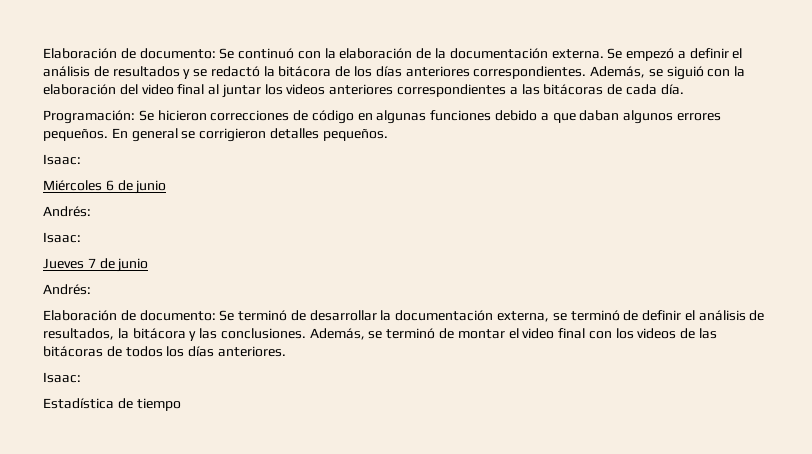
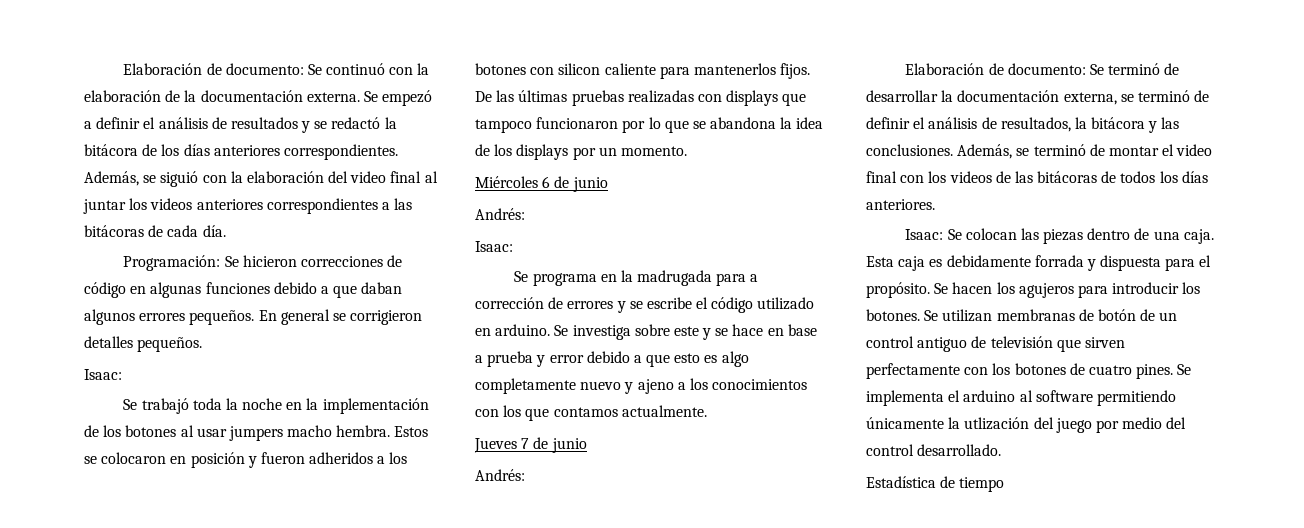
+ Se trabajó toda la noche en la implementación de los botones al usar jumpers macho hembra. Estos se colocaron en posición y fueron adheridos a los botones con silicon caliente para mantenerlos fijos. De las últimas pruebas realizadas con displays que tampoco funcionaron por lo que se abandona la idea de los displays por un momento.
+ Se programa en la madrugada para a corrección de errores y se escribe el código utilizado en arduino. Se investiga sobre este y se hace en base a prueba y error debido a que esto es algo completamente nuevo y ajeno a los conocimientos con los que contamos actualmente.
  Además, se terminó de montar el video final con los videos de las bitácoras de todos los días anteriores.
- Isaac:
+ Isaac: Se colocan las piezas dentro de una caja. Esta caja es debidamente forrada y dispuesta para el propósito. Se hacen los agujeros para introducir los botones. Se utilizan membranas de botón de un control antiguo de televisión que sirven perfectamente con los botones de cuatro pines. Se implementa el arduino al software permitiendo únicamente la utlización del juego por medio del control desarrollado.

